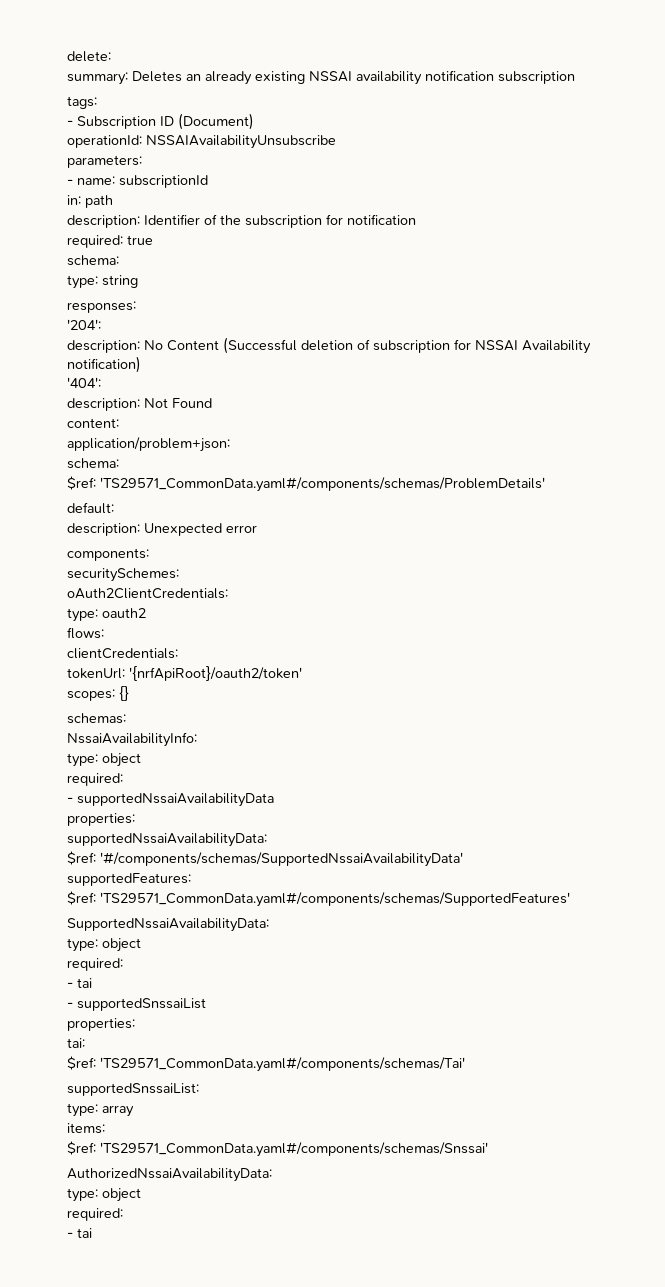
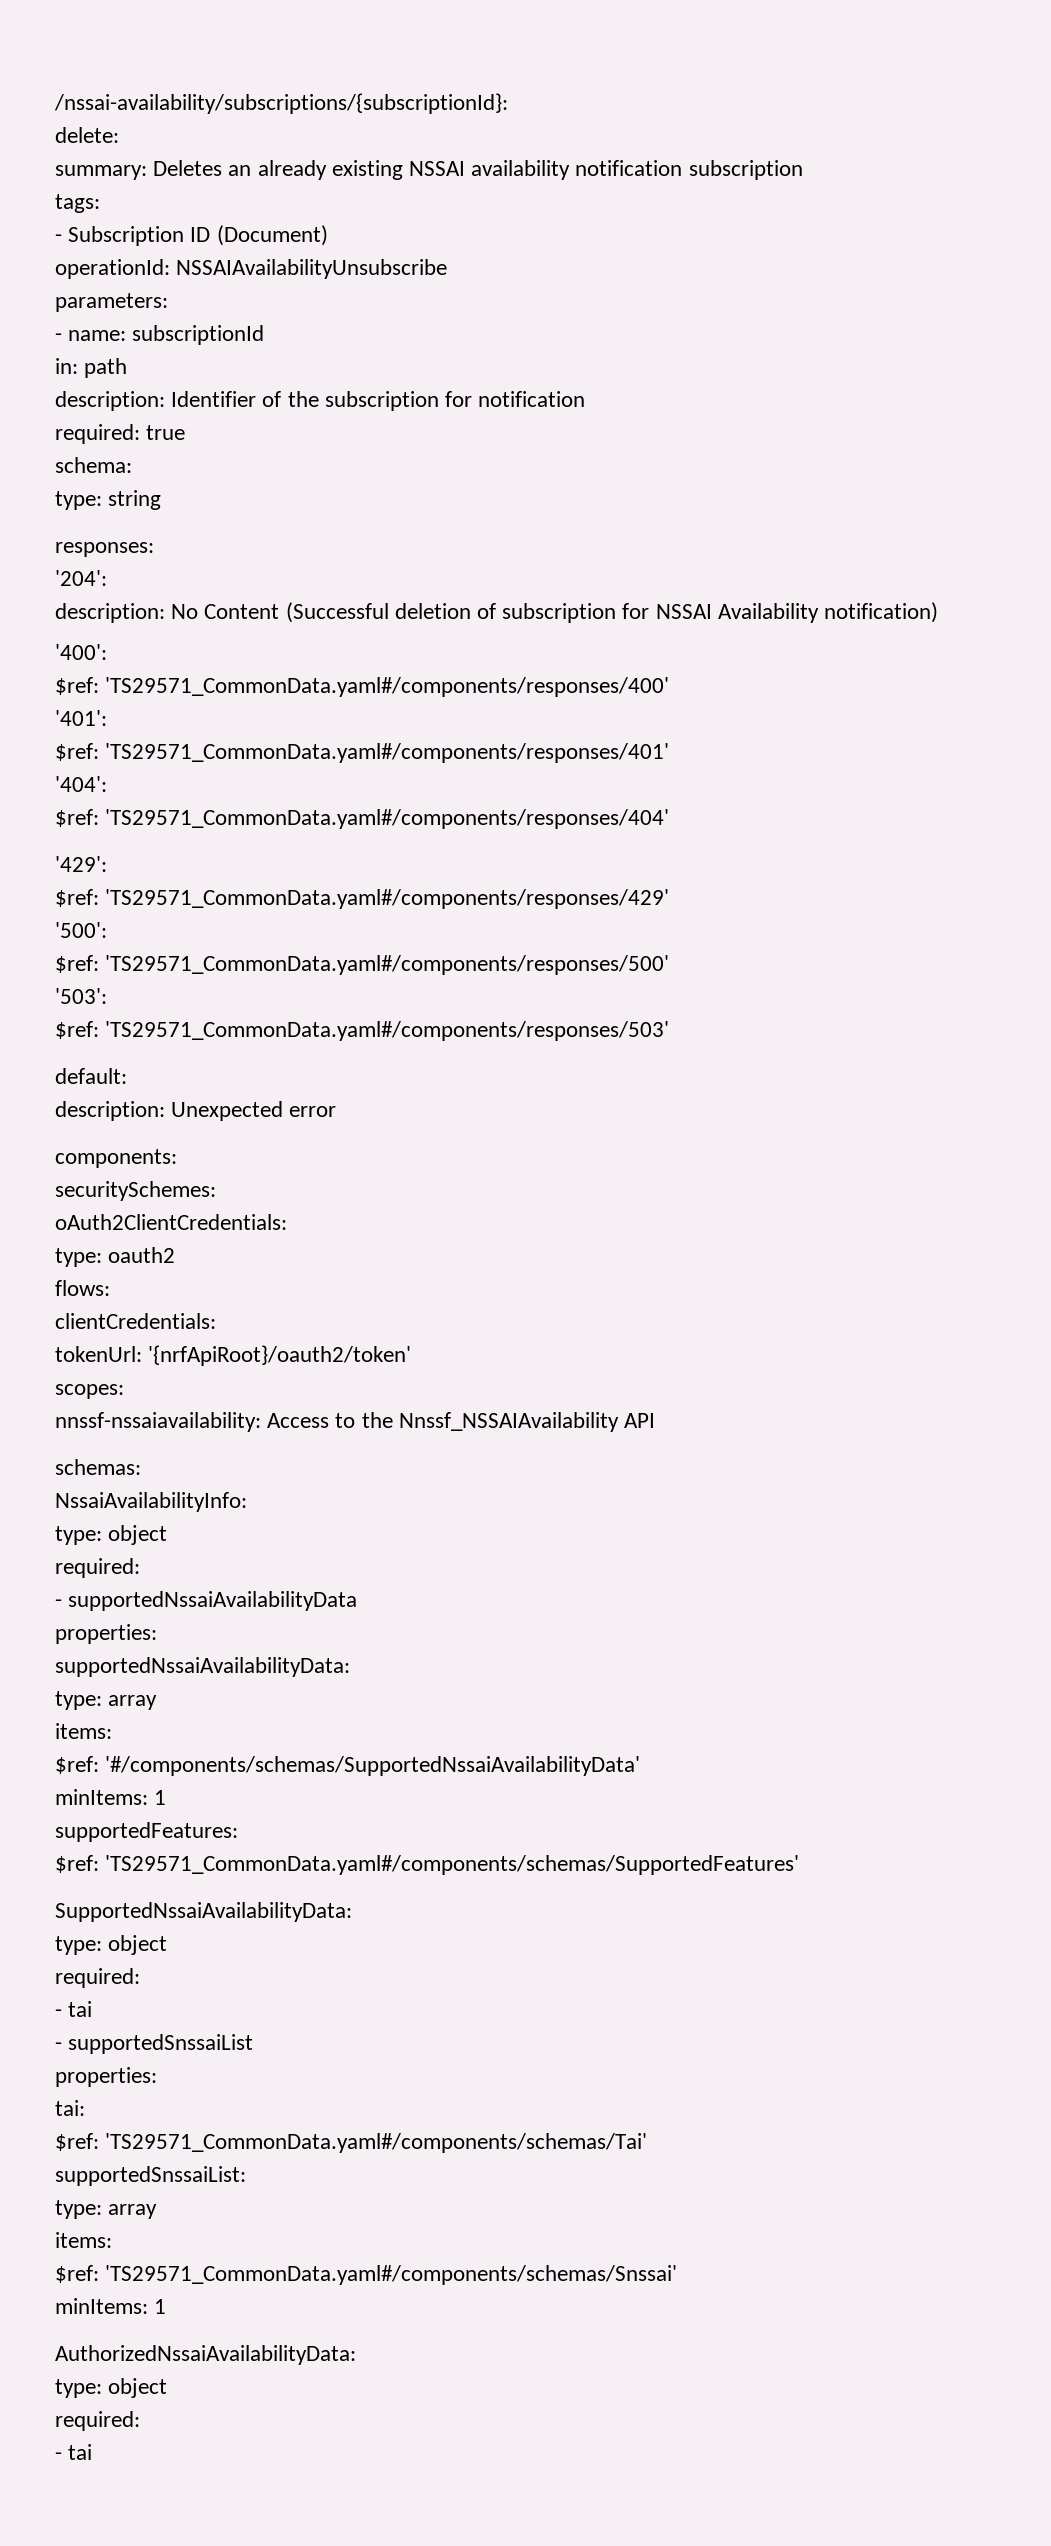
+ /nssai-availability/subscriptions/{subscriptionId}:
+ '400':
+ $ref: 'TS29571_CommonData.yaml#/components/responses/400'
+ '401':
+ $ref: 'TS29571_CommonData.yaml#/components/responses/401'
  '404':
- description: Not Found
- content:
- application/problem+json:
- schema:
- $ref: 'TS29571_CommonData.yaml#/components/schemas/ProblemDetails'
+ $ref: 'TS29571_CommonData.yaml#/components/responses/404'
+ '429':
+ $ref: 'TS29571_CommonData.yaml#/components/responses/429'
+ '500':
+ $ref: 'TS29571_CommonData.yaml#/components/responses/500'
+ '503':
+ $ref: 'TS29571_CommonData.yaml#/components/responses/503'
- scopes: {}
+ scopes:
+ nnssf-nssaiavailability: Access to the Nnssf_NSSAIAvailability API
  supportedNssaiAvailabilityData:
+ type: array
+ items:
  $ref: '#/components/schemas/SupportedNssaiAvailabilityData'
+ minItems: 1
  $ref: 'TS29571_CommonData.yaml#/components/schemas/Snssai'
+ minItems: 1

